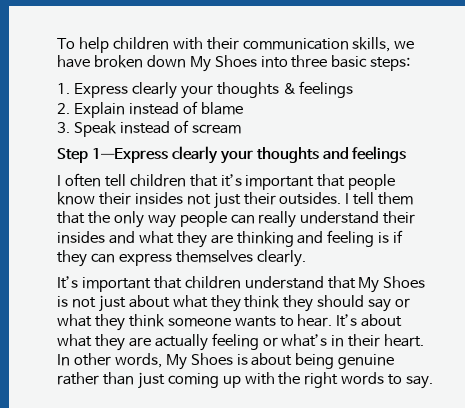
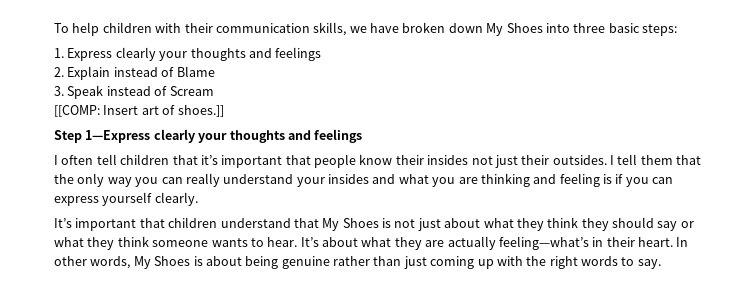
- 1. Express clearly your thoughts & feelings
+ 1. Express clearly your thoughts and feelings
- 2. Explain instead of blame
+ 2. Explain instead of Blame
- 3. Speak instead of scream
+ 3. Speak instead of Scream
+ [[COMP: Insert art of shoes.]]
- I tell them that the only way people can really understand their insides and what they are thinking and feeling is if they can express themselves clearly.
+ I tell them that the only way you can really understand your insides and what you are thinking and feeling is if you can express yourself clearly.
- It’s about what they are actually feeling or what’s in their heart.
+ It’s about what they are actually feeling—what’s in their heart.

